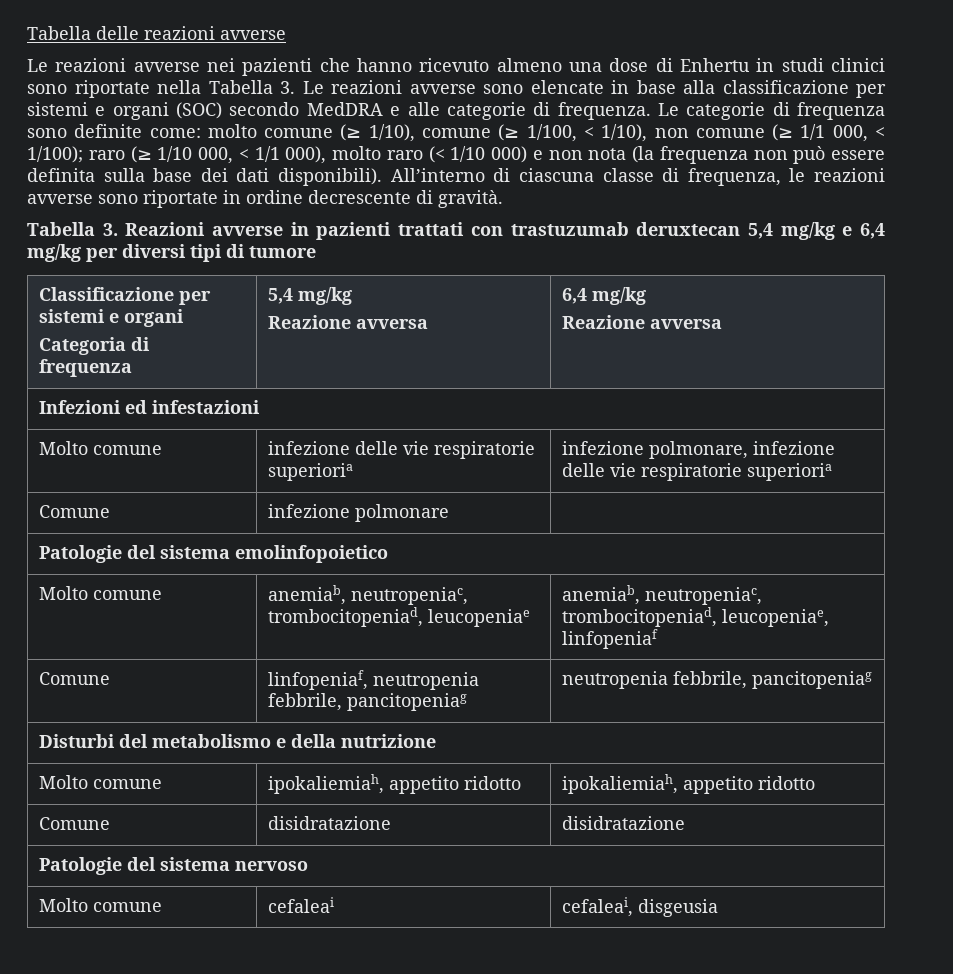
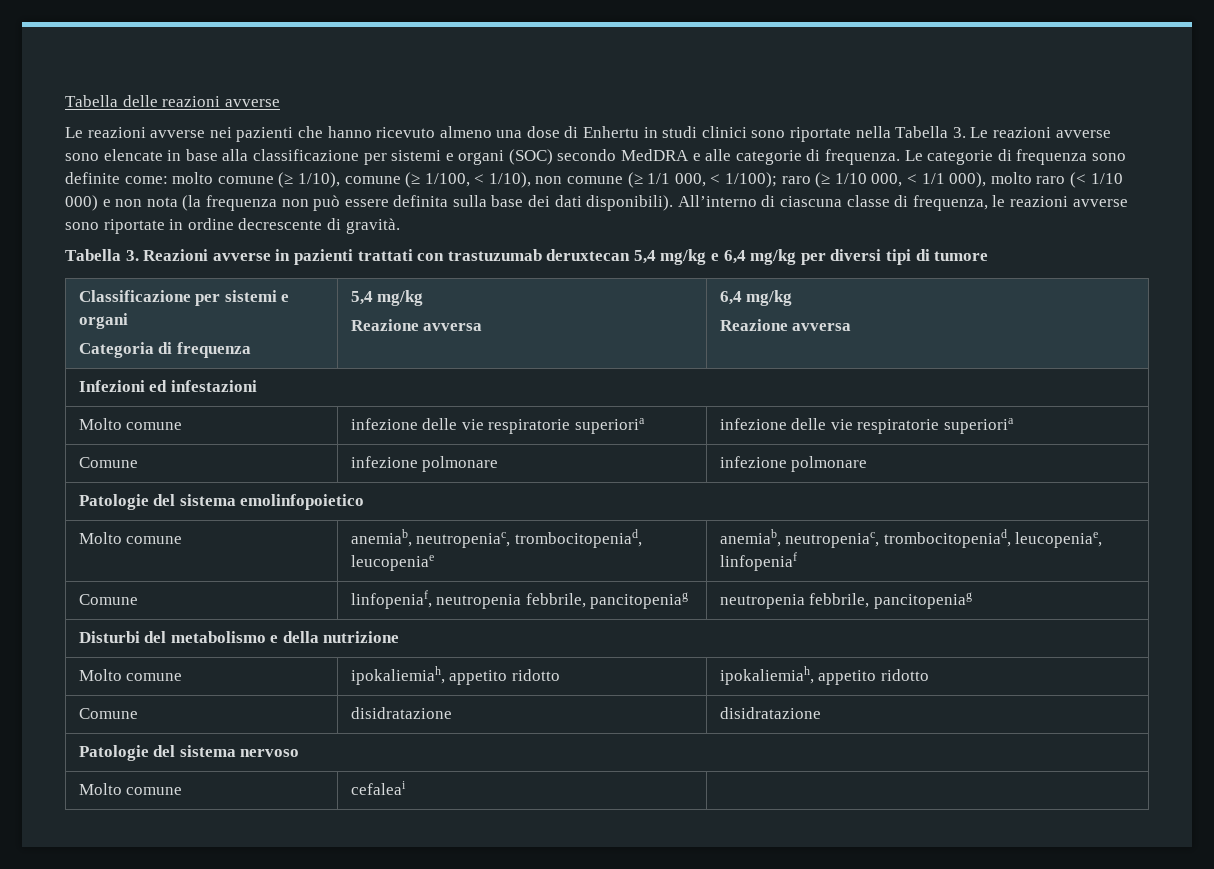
- Molto comune | infezione delle vie respiratorie superioria | infezione polmonare, infezione delle vie respiratorie superioria
+ Molto comune | infezione delle vie respiratorie superioria | infezione delle vie respiratorie superioria
- Comune | infezione polmonare |
+ Comune | infezione polmonare | infezione polmonare
- Molto comune | cefaleai | cefaleai, disgeusia
+ Molto comune | cefaleai |

